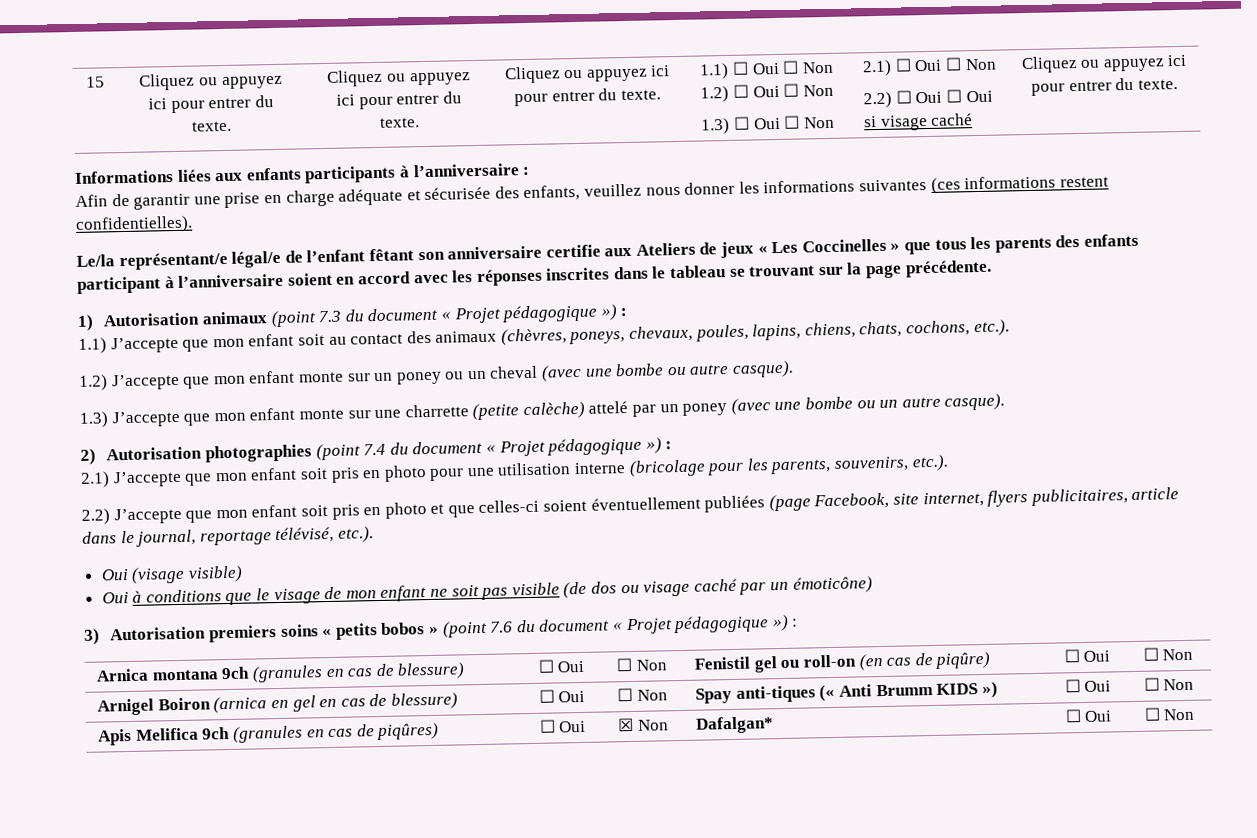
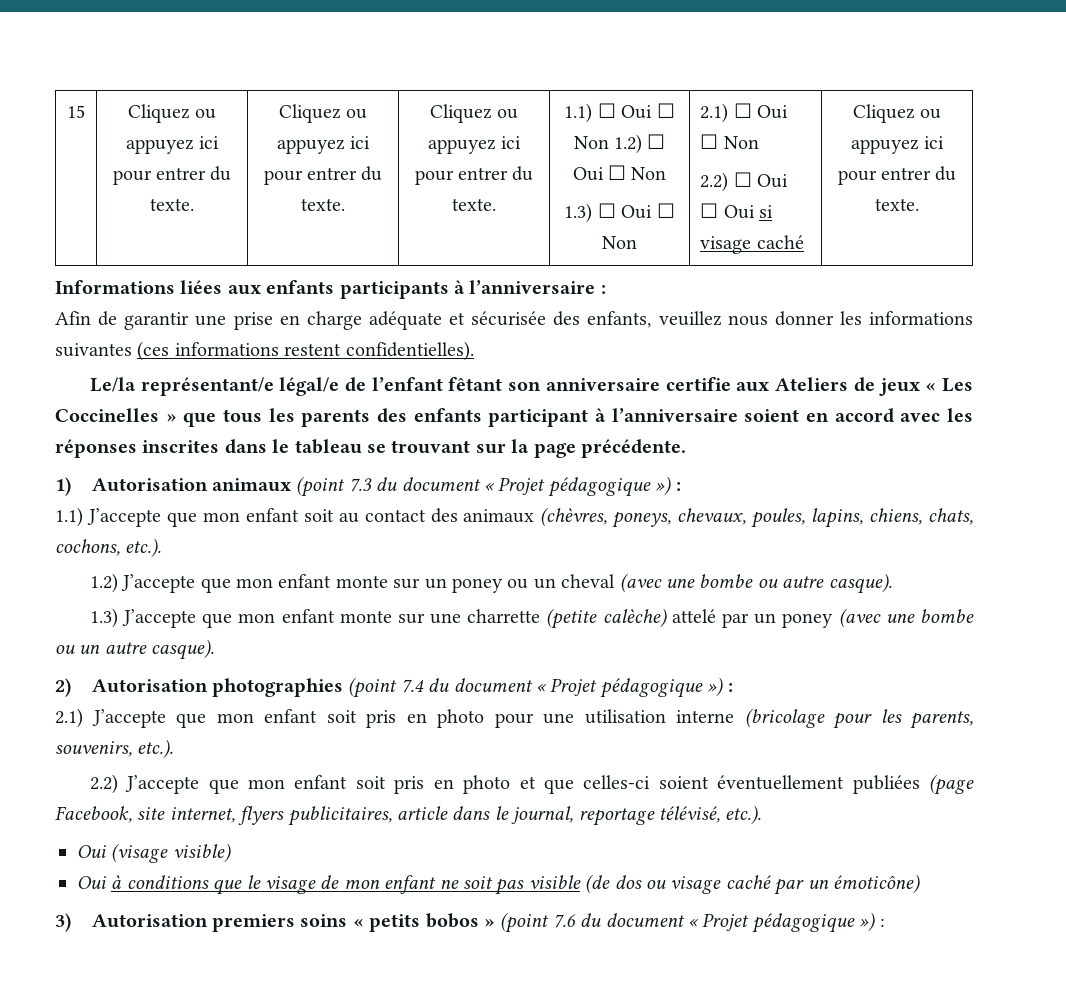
- Arnica montana 9ch (granules en cas de blessure) | ☐ Oui | ☐ Non | Fenistil gel ou roll-on (en cas de piqûre) | ☐ Oui | ☐ Non
- Arnigel Boiron (arnica en gel en cas de blessure) | ☐ Oui | ☐ Non | Spay anti-tiques (« Anti Brumm KIDS ») | ☐ Oui | ☐ Non
- Apis Melifica 9ch (granules en cas de piqûres) | ☐ Oui | ☒ Non | Dafalgan* | ☐ Oui | ☐ Non

